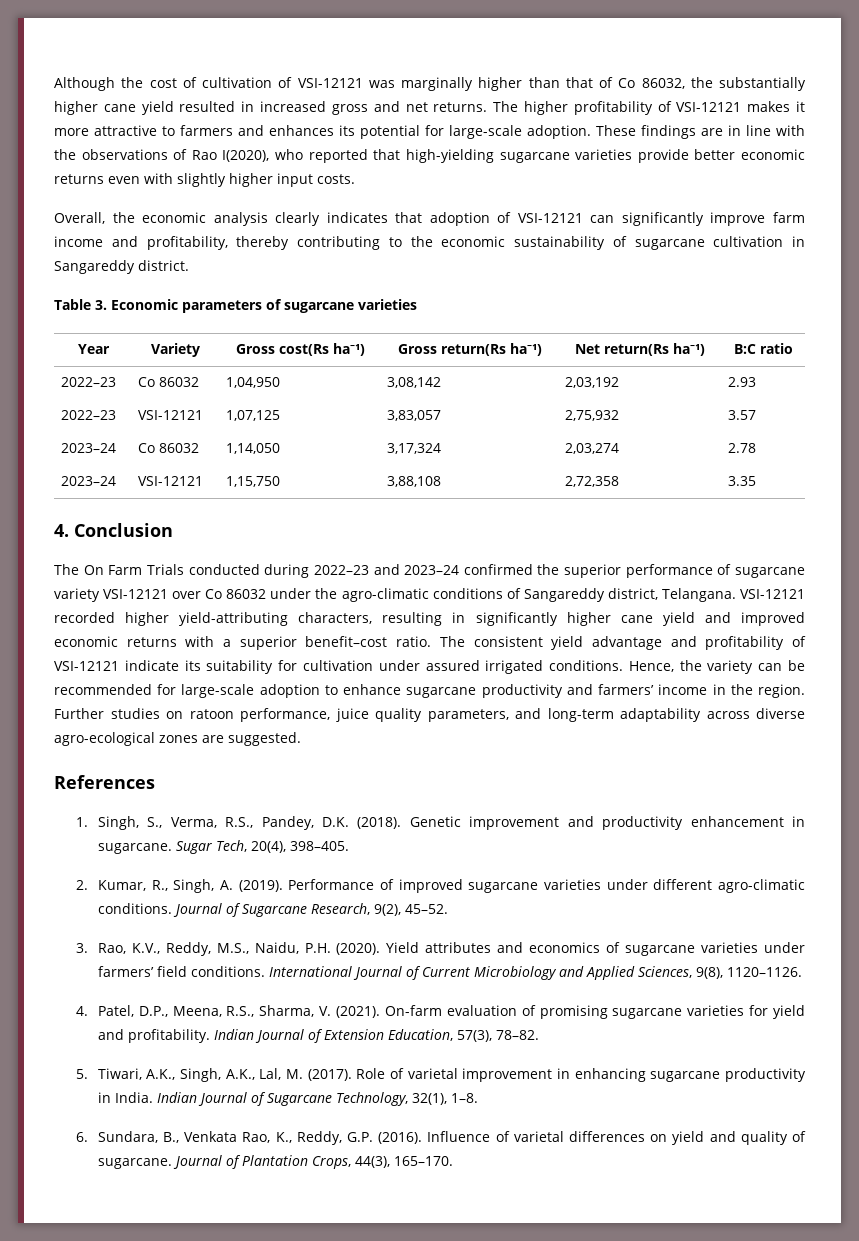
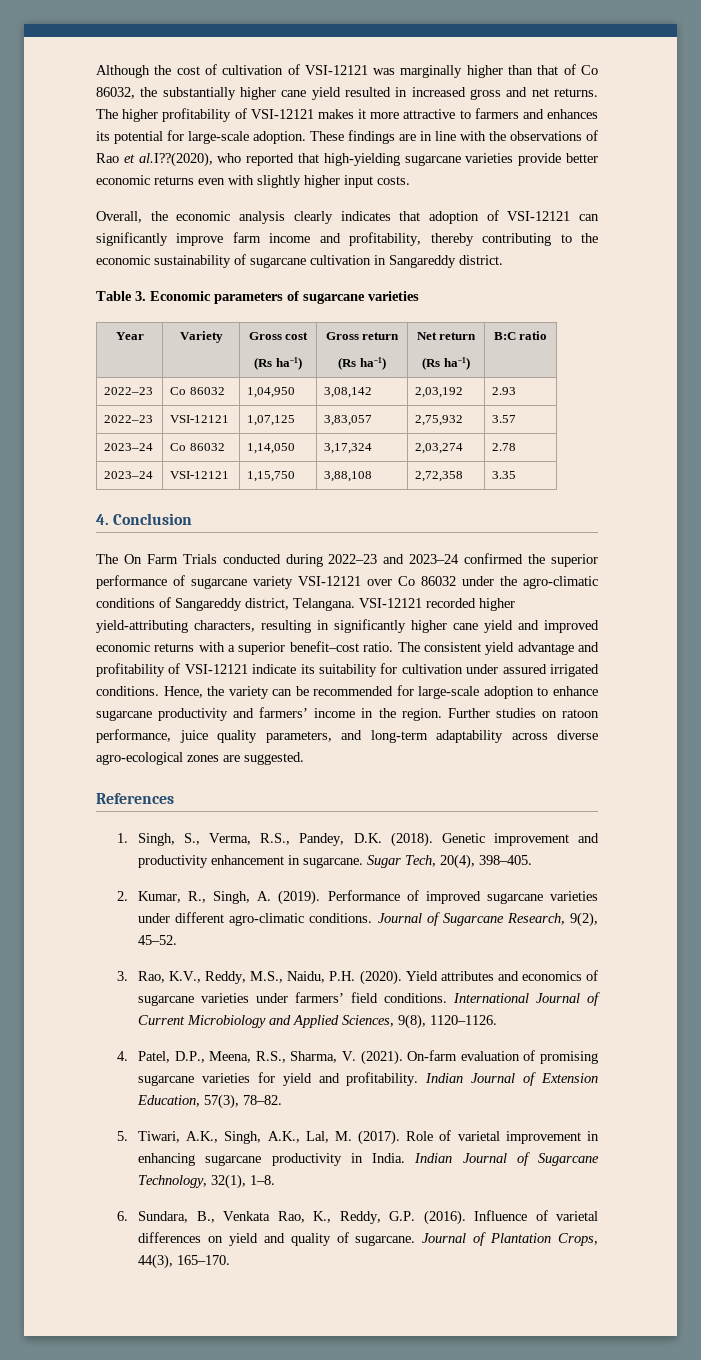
- These findings are in line with the observations of Rao I(2020), who reported that high-yielding sugarcane varieties provide better economic returns even with slightly higher input costs.
+ These findings are in line with the observations of Rao et al.I??(2020), who reported that high-yielding sugarcane varieties provide better economic returns even with slightly higher input costs.
- Year | Variety | Gross cost(Rs ha⁻¹) | Gross return(Rs ha⁻¹) | Net return(Rs ha⁻¹) | B:C ratio
+ Year | Variety | Gross cost
+ (Rs ha⁻¹) | Gross return
+ (Rs ha⁻¹) | Net return
+ (Rs ha⁻¹) | B:C ratio

